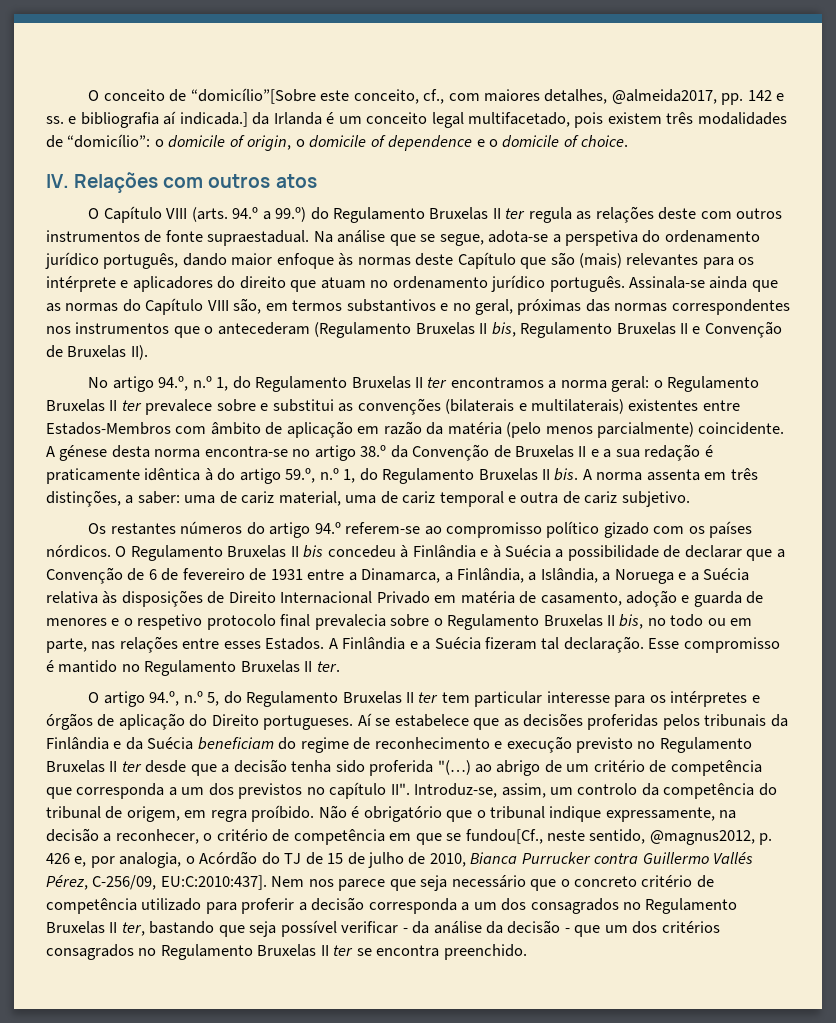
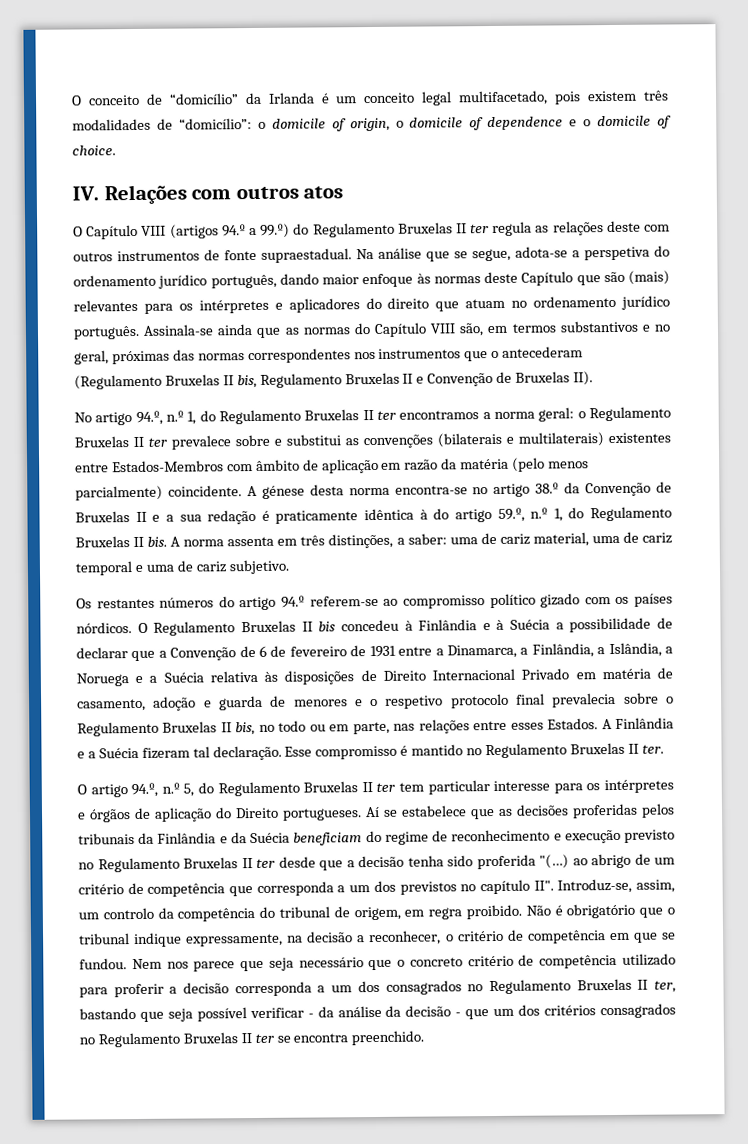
- O conceito de “domicílio”[Sobre este conceito, cf., com maiores detalhes, @almeida2017, pp. 142 e ss. e bibliografia aí indicada.] da Irlanda é um conceito legal multifacetado, pois existem três modalidades de “domicílio”: o domicile of origin, o domicile of dependence e o domicile of choice.
+ O conceito de “domicílio” da Irlanda é um conceito legal multifacetado, pois existem três modalidades de “domicílio”: o domicile of origin, o domicile of dependence e o domicile of choice.
- O Capítulo VIII (arts. 94.º a 99.º) do Regulamento Bruxelas II ter regula as relações deste com outros instrumentos de fonte supraestadual.
+ O Capítulo VIII (artigos 94.º a 99.º) do Regulamento Bruxelas II ter regula as relações deste com outros instrumentos de fonte supraestadual.
- Na análise que se segue, adota-se a perspetiva do ordenamento jurídico português, dando maior enfoque às normas deste Capítulo que são (mais) relevantes para os intérprete e aplicadores do direito que atuam no ordenamento jurídico português.
+ Na análise que se segue, adota-se a perspetiva do ordenamento jurídico português, dando maior enfoque às normas deste Capítulo que são (mais) relevantes para os intérpretes e aplicadores do direito que atuam no ordenamento jurídico português.
- A norma assenta em três distinções, a saber: uma de cariz material, uma de cariz temporal e outra de cariz subjetivo.
+ A norma assenta em três distinções, a saber: uma de cariz material, uma de cariz temporal e uma de cariz subjetivo.
- Aí se estabelece que as decisões proferidas pelos tribunais da Finlândia e da Suécia beneficiam do regime de reconhecimento e execução previsto no Regulamento Bruxelas II ter desde que a decisão tenha sido proferida "(…) ao abrigo de um critério de competência que corresponda a um dos previstos no capítulo II". Introduz-se, assim, um controlo da competência do tribunal de origem, em regra proíbido.
+ Aí se estabelece que as decisões proferidas pelos tribunais da Finlândia e da Suécia beneficiam do regime de reconhecimento e execução previsto no Regulamento Bruxelas II ter desde que a decisão tenha sido proferida "(…) ao abrigo de um critério de competência que corresponda a um dos previstos no capítulo II". Introduz-se, assim, um controlo da competência do tribunal de origem, em regra proibido.
- Não é obrigatório que o tribunal indique expressamente, na decisão a reconhecer, o critério de competência em que se fundou[Cf., neste sentido, @magnus2012, p. 426 e, por analogia, o Acórdão do TJ de 15 de julho de 2010, Bianca Purrucker contra Guillermo Vallés Pérez, C-256/09, EU:C:2010:437].
+ Não é obrigatório que o tribunal indique expressamente, na decisão a reconhecer, o critério de competência em que se fundou.

